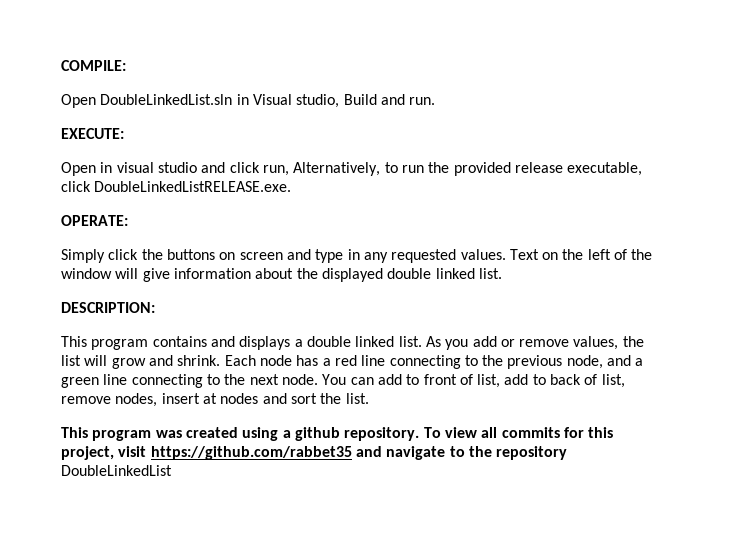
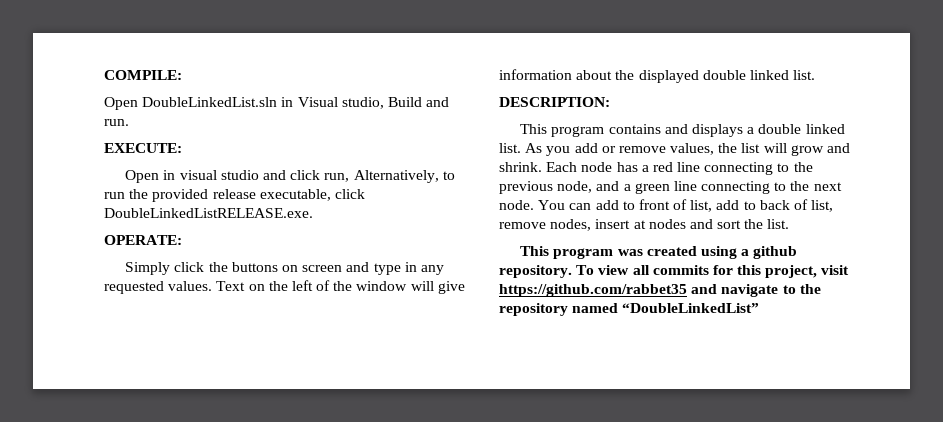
- To view all commits for this project, visit https://github.com/rabbet35 and navigate to the repository DoubleLinkedList
+ To view all commits for this project, visit https://github.com/rabbet35 and navigate to the repository named “DoubleLinkedList”

